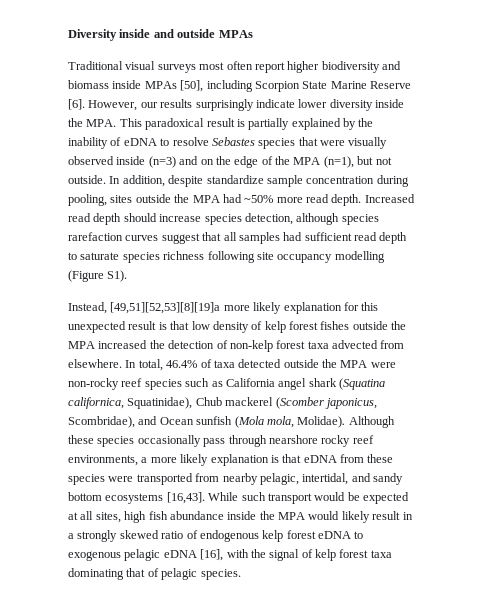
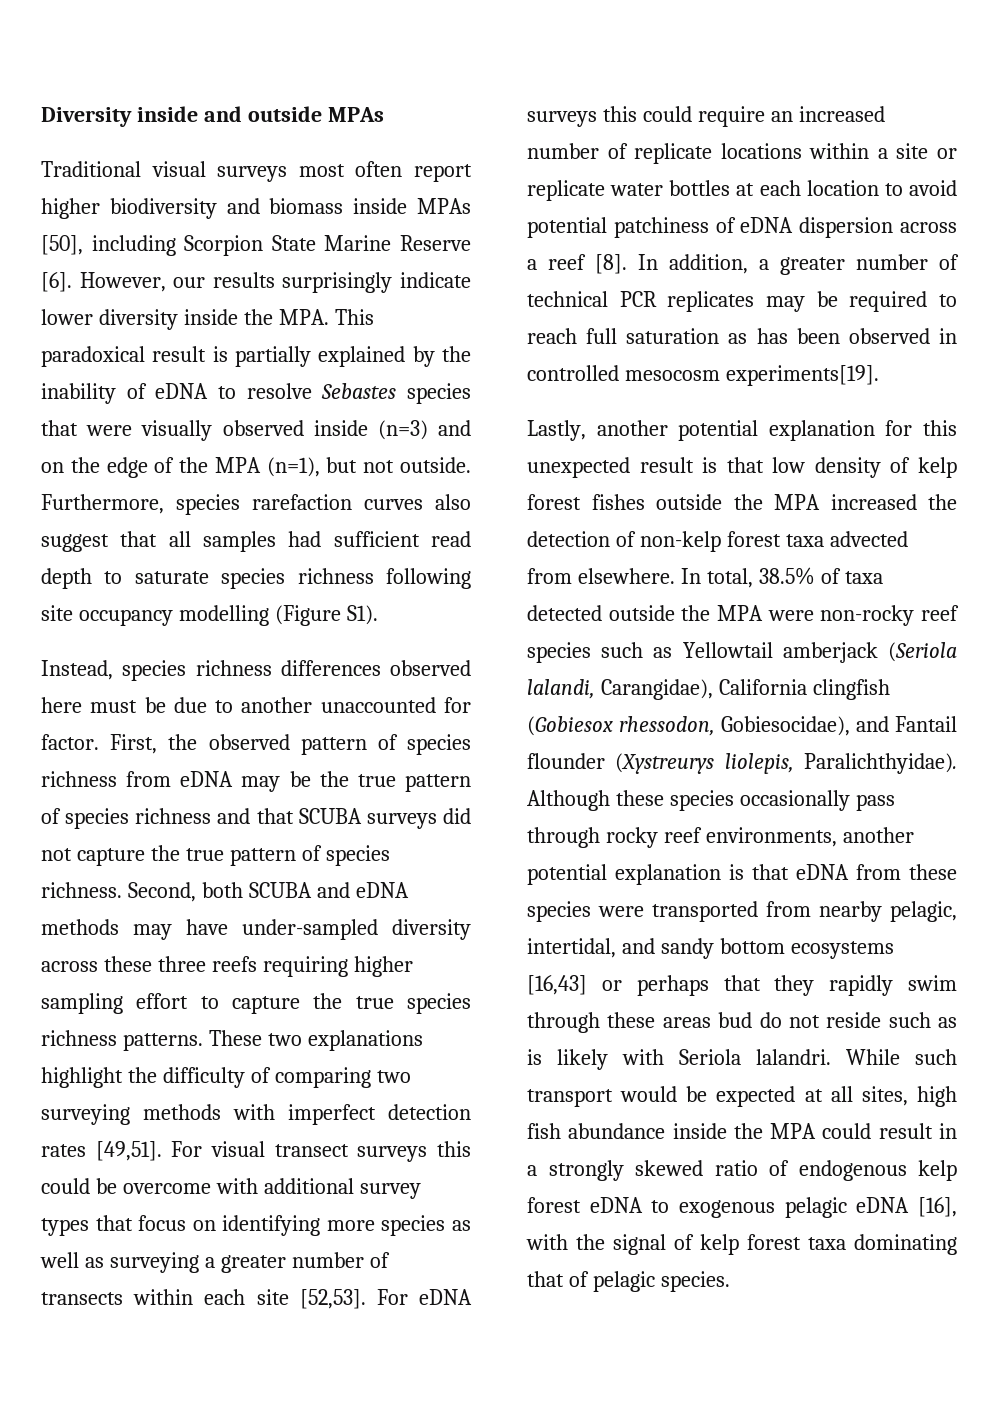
- In addition, despite standardize sample concentration during pooling, sites outside the MPA had ~50% more read depth. Increased read depth should increase species detection, although species rarefaction curves suggest that all samples had sufficient read depth to saturate species richness following site occupancy modelling (Figure S1).
+ Furthermore, species rarefaction curves also suggest that all samples had sufficient read depth to saturate species richness following site occupancy modelling (Figure S1).
- Instead, [49,51][52,53][8][19]a more likely explanation for this unexpected result is that low density of kelp forest fishes outside the MPA increased the detection of non-kelp forest taxa advected from elsewhere.
+ Instead, species richness differences observed here must be due to another unaccounted for factor. First, the observed pattern of species richness from eDNA may be the true pattern of species richness and that SCUBA surveys did not capture the true pattern of species richness. Second, both SCUBA and eDNA methods may have under-sampled diversity across these three reefs requiring higher sampling effort to capture the true species richness patterns. These two explanations highlight the difficulty of comparing two surveying methods with imperfect detection rates [49,51]. For visual transect surveys this could be overcome with additional survey types that focus on identifying more species as well as surveying a greater number of transects within each site [52,53]. For eDNA surveys this could require an increased number of replicate locations within a site or replicate water bottles at each location to avoid potential patchiness of eDNA dispersion across a reef [8]. In addition, a greater number of technical PCR replicates may be required to reach full saturation as has been observed in controlled mesocosm experiments[19].
+ Lastly, another potential explanation for this unexpected result is that low density of kelp forest fishes outside the MPA increased the detection of non-kelp forest taxa advected from elsewhere.
- In total, 46.4% of taxa detected outside the MPA were non-rocky reef species such as California angel shark (Squatina californica, Squatinidae), Chub mackerel (Scomber japonicus, Scombridae), and Ocean sunfish (Mola mola, Molidae).
+ In total, 38.5% of taxa detected outside the MPA were non-rocky reef species such as Yellowtail amberjack (Seriola lalandi, Carangidae), California clingfish (Gobiesox rhessodon, Gobiesocidae), and Fantail flounder (Xystreurys liolepis, Paralichthyidae).
- Although these species occasionally pass through nearshore rocky reef environments, a more likely explanation is that eDNA from these species were transported from nearby pelagic, intertidal, and sandy bottom ecosystems [16,43].
+ Although these species occasionally pass through rocky reef environments, another potential explanation is that eDNA from these species were transported from nearby pelagic, intertidal, and sandy bottom ecosystems [16,43] or perhaps that they rapidly swim through these areas bud do not reside such as is likely with Seriola lalandri.
- While such transport would be expected at all sites, high fish abundance inside the MPA would likely result in a strongly skewed ratio of endogenous kelp forest eDNA to exogenous pelagic eDNA [16], with the signal of kelp forest taxa dominating that of pelagic species.
+ While such transport would be expected at all sites, high fish abundance inside the MPA could result in a strongly skewed ratio of endogenous kelp forest eDNA to exogenous pelagic eDNA [16], with the signal of kelp forest taxa dominating that of pelagic species.

